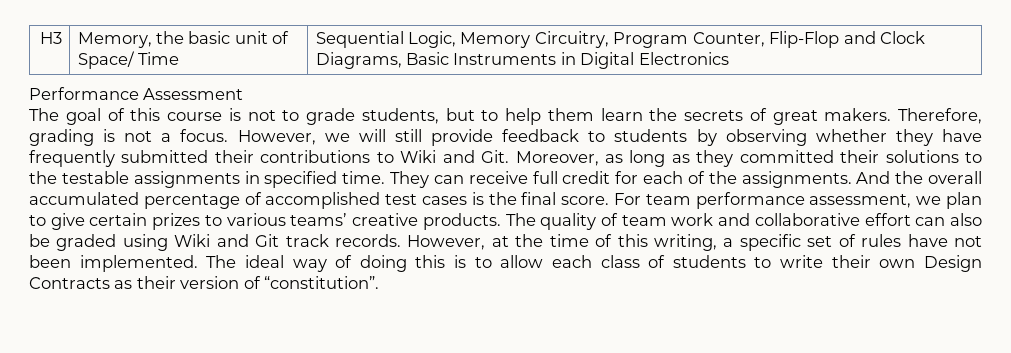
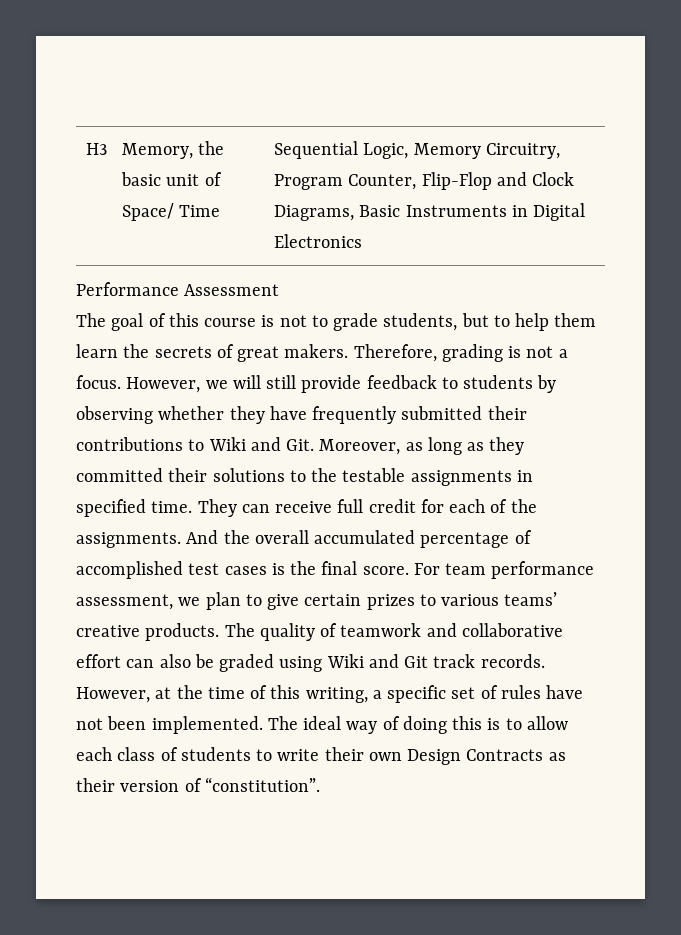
- The quality of team work and collaborative effort can also be graded using Wiki and Git track records.
+ The quality of teamwork and collaborative effort can also be graded using Wiki and Git track records.

